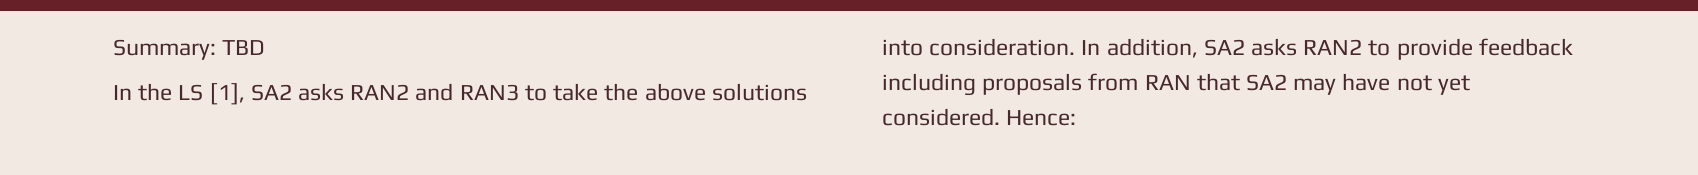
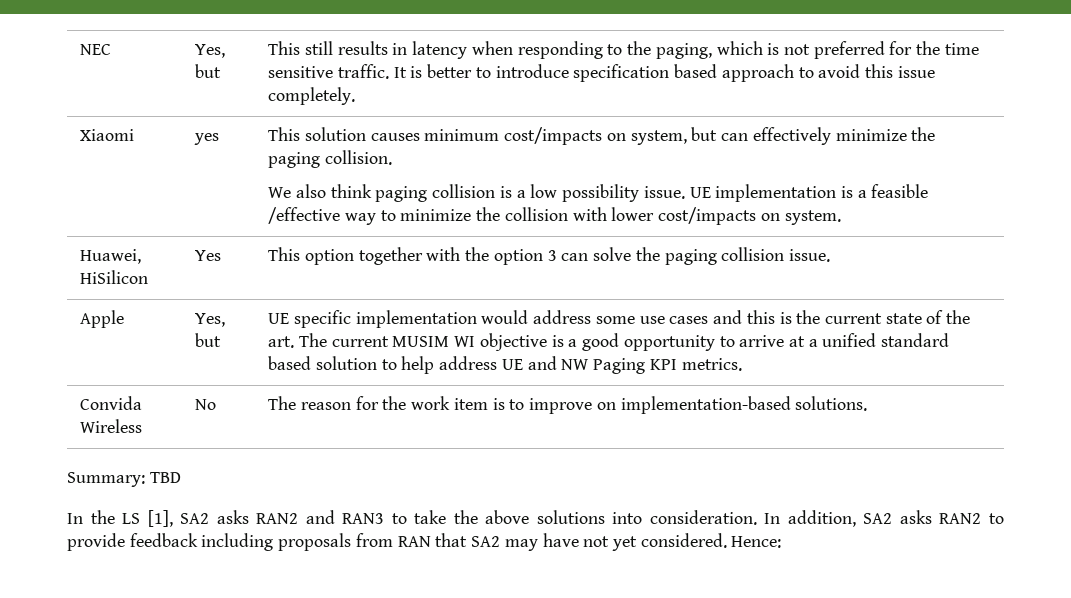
+ NEC | Yes, but | This still results in latency when responding to the paging, which is not preferred for the time sensitive traffic. It is better to introduce specification based approach to avoid this issue completely.
+ Xiaomi | yes | This solution causes minimum cost/impacts on system, but can effectively minimize the paging collision.
+ We also think paging collision is a low possibility issue. UE implementation is a feasible /effective way to minimize the collision with lower cost/impacts on system.
+ Huawei, HiSilicon | Yes | This option together with the option 3 can solve the paging collision issue.
+ Apple | Yes, but | UE specific implementation would address some use cases and this is the current state of the art. The current MUSIM WI objective is a good opportunity to arrive at a unified standard based solution to help address UE and NW Paging KPI metrics.
+ Convida Wireless | No | The reason for the work item is to improve on implementation-based solutions.

